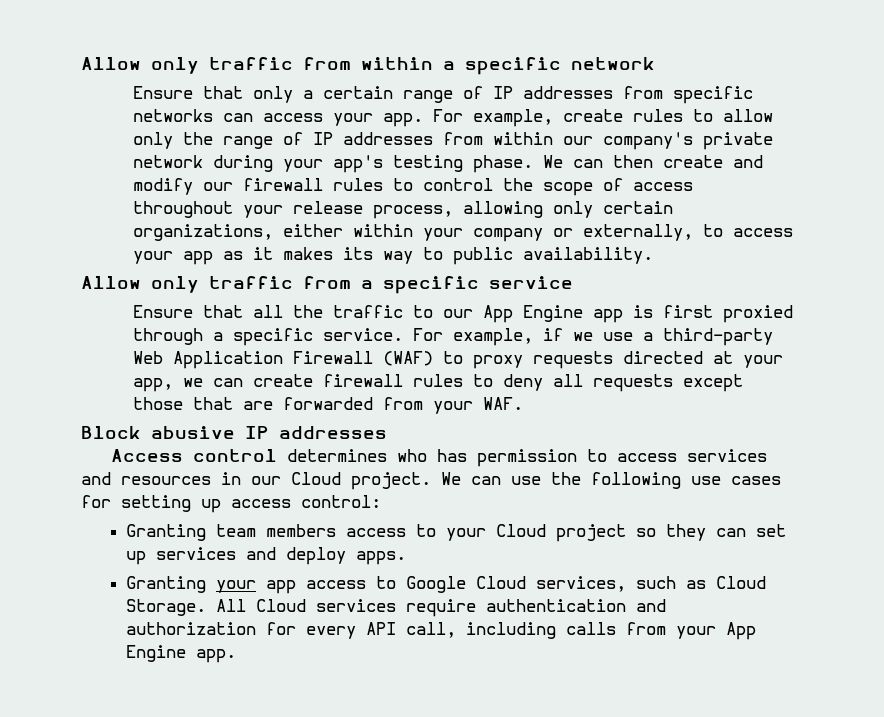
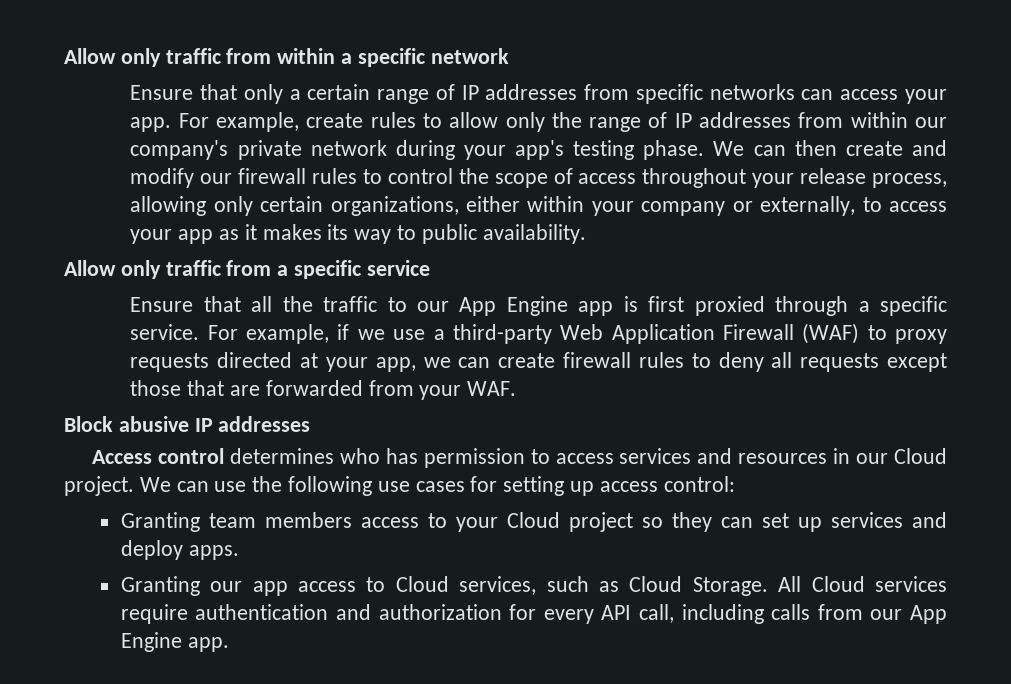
- Granting your app access to Google Cloud services, such as Cloud Storage.
+ Granting our app access to Cloud services, such as Cloud Storage.
- All Cloud services require authentication and authorization for every API call, including calls from your App Engine app.
+ All Cloud services require authentication and authorization for every API call, including calls from our App Engine app.

